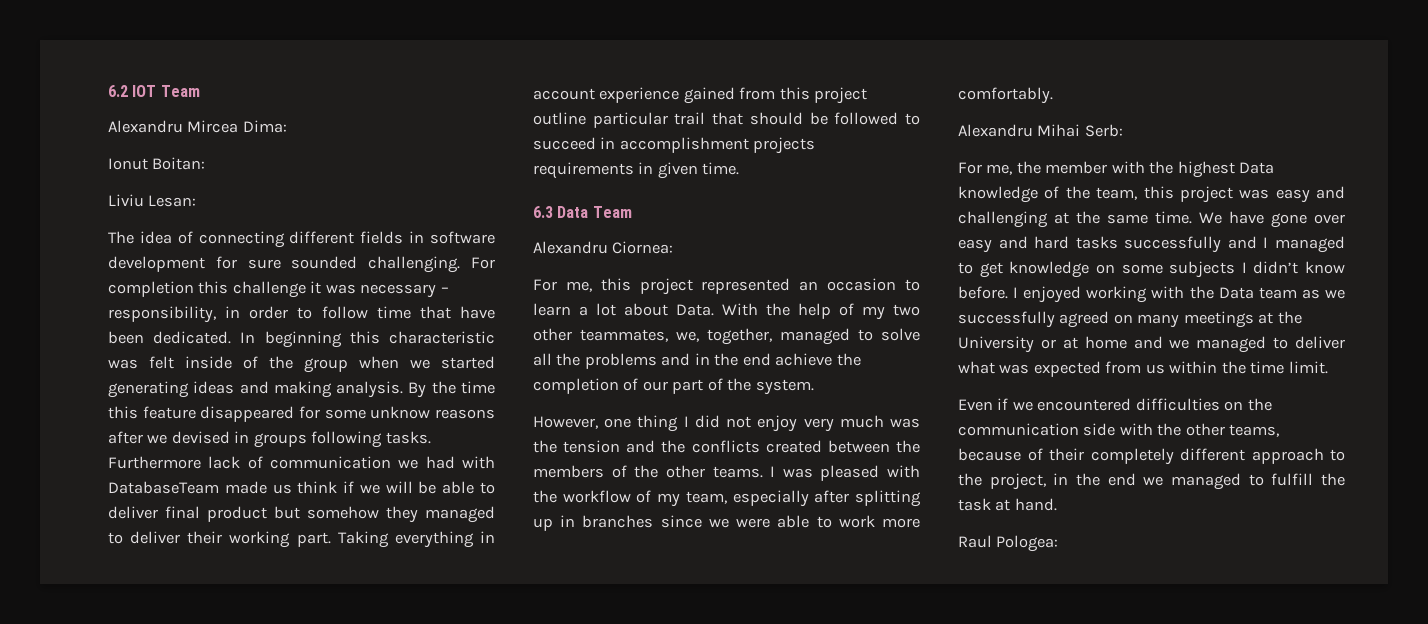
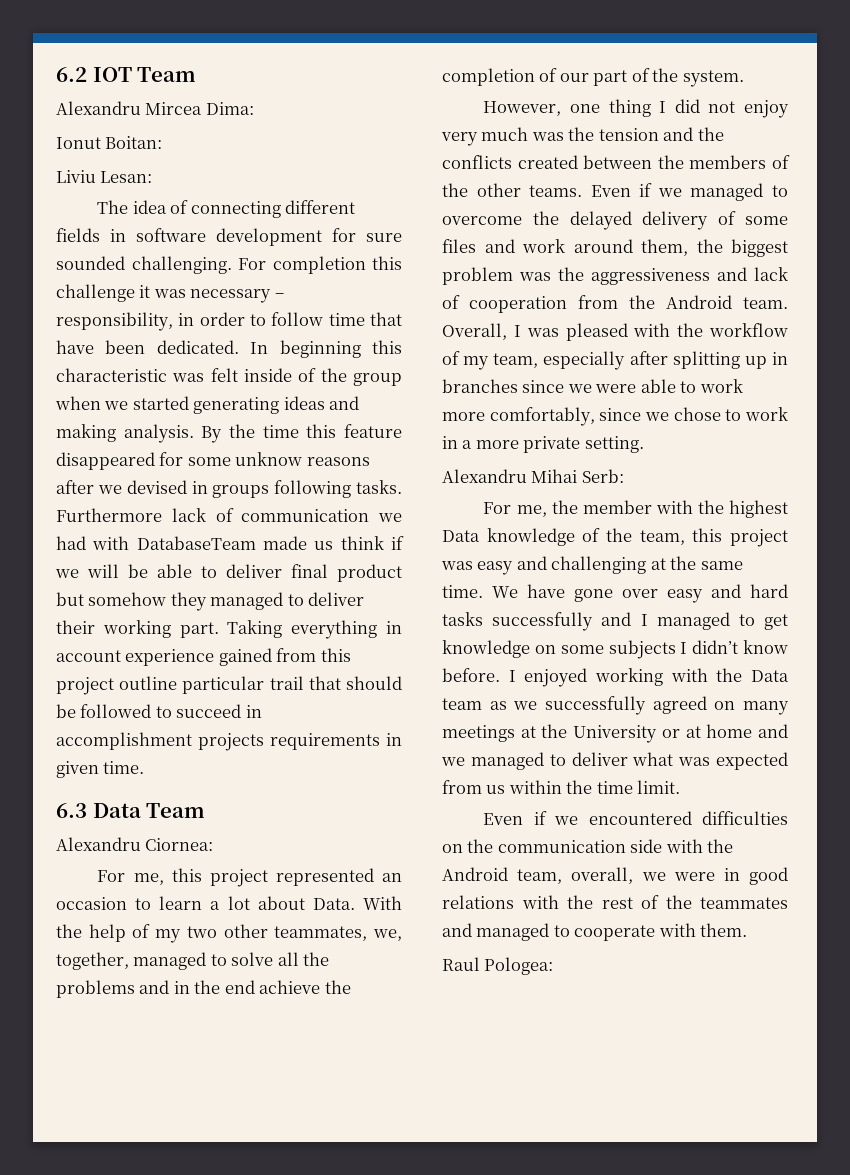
- I was pleased with the workflow of my team, especially after splitting up in branches since we were able to work more comfortably.
+ Even if we managed to overcome the delayed delivery of some files and work around them, the biggest problem was the aggressiveness and lack of cooperation from the Android team. Overall, I was pleased with the workflow of my team, especially after splitting up in branches since we were able to work more comfortably, since we chose to work in a more private setting.
- Even if we encountered difficulties on the communication side with the other teams, because of their completely different approach to the project, in the end we managed to fulfill the task at hand.
+ Even if we encountered difficulties on the communication side with the Android team, overall, we were in good relations with the rest of the teammates and managed to cooperate with them.

